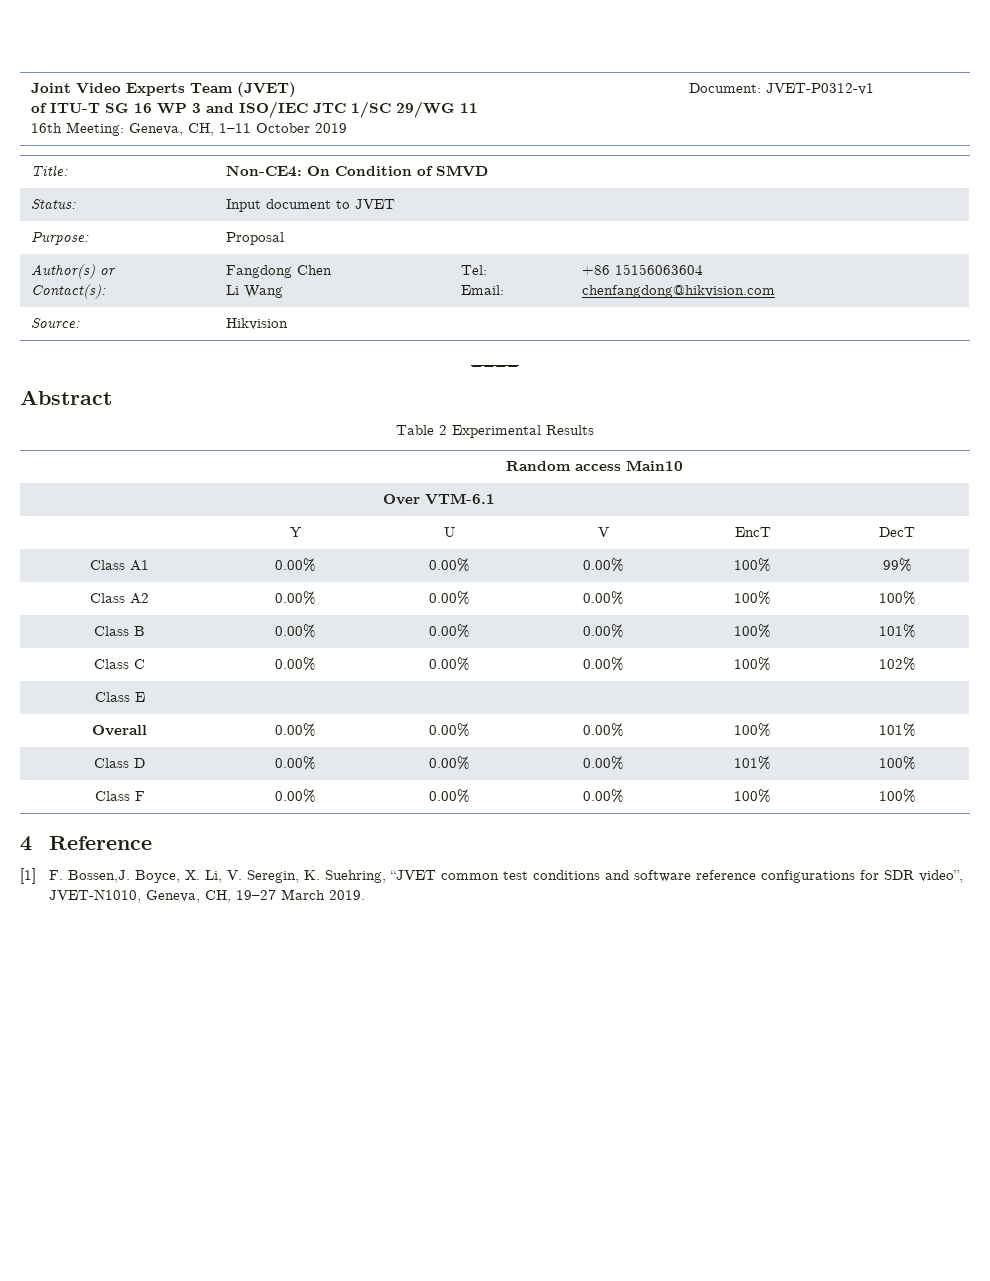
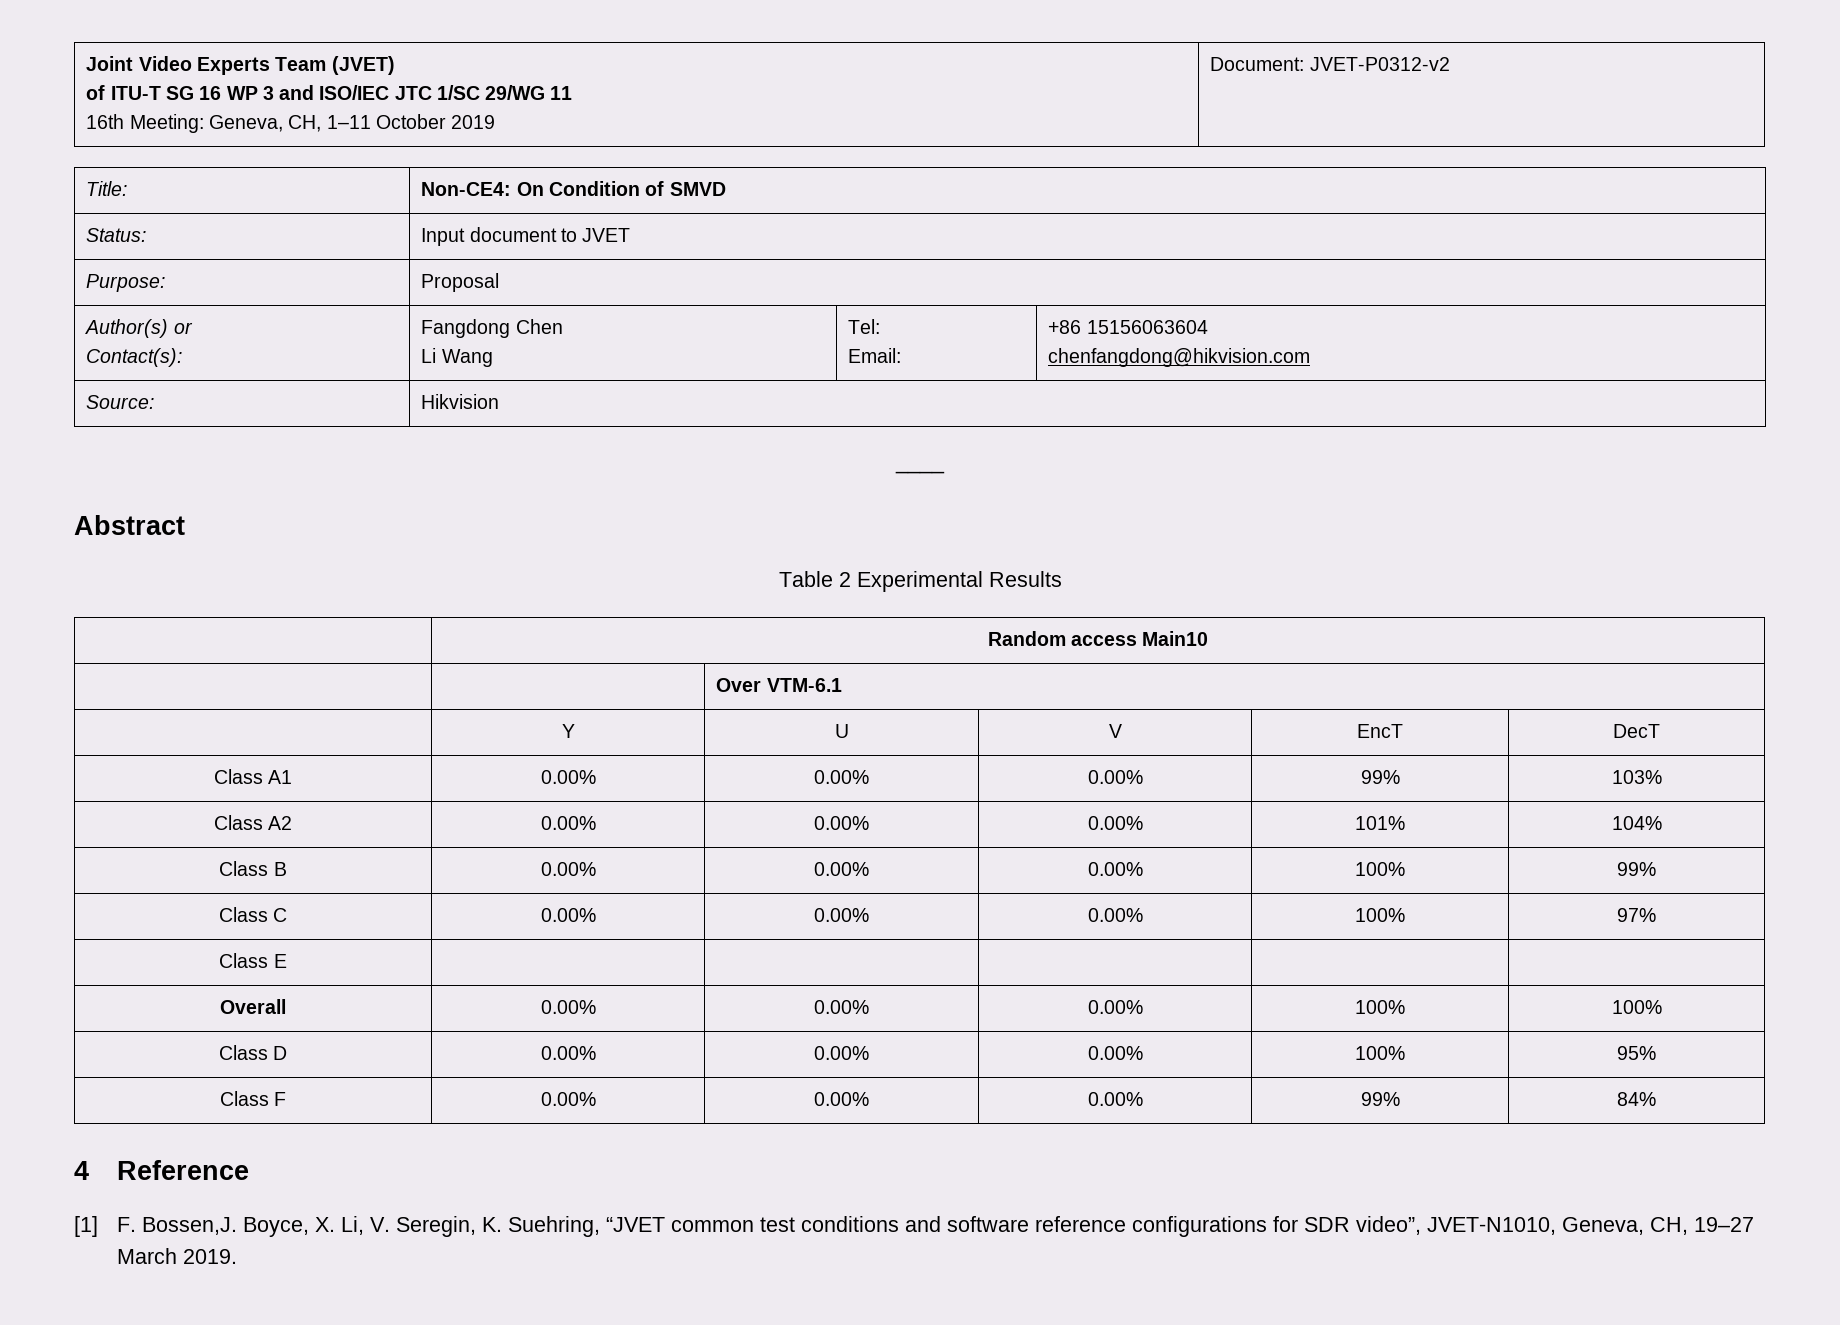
  Joint Video Experts Team (JVET)
  of ITU-T SG 16 WP 3 and ISO/IEC JTC 1/SC 29/WG 11
- 16th Meeting: Geneva, CH, 1–11 October 2019 | Document: JVET-P0312-v1
+ 16th Meeting: Geneva, CH, 1–11 October 2019 | Document: JVET-P0312-v2
- Class A1 | 0.00% | 0.00% | 0.00% | 100% | 99%
+ Class A1 | 0.00% | 0.00% | 0.00% | 99% | 103%
- Class A2 | 0.00% | 0.00% | 0.00% | 100% | 100%
+ Class A2 | 0.00% | 0.00% | 0.00% | 101% | 104%
- Class B | 0.00% | 0.00% | 0.00% | 100% | 101%
+ Class B | 0.00% | 0.00% | 0.00% | 100% | 99%
- Class C | 0.00% | 0.00% | 0.00% | 100% | 102%
+ Class C | 0.00% | 0.00% | 0.00% | 100% | 97%
- Overall | 0.00% | 0.00% | 0.00% | 100% | 101%
+ Overall | 0.00% | 0.00% | 0.00% | 100% | 100%
- Class D | 0.00% | 0.00% | 0.00% | 101% | 100%
+ Class D | 0.00% | 0.00% | 0.00% | 100% | 95%
- Class F | 0.00% | 0.00% | 0.00% | 100% | 100%
+ Class F | 0.00% | 0.00% | 0.00% | 99% | 84%

